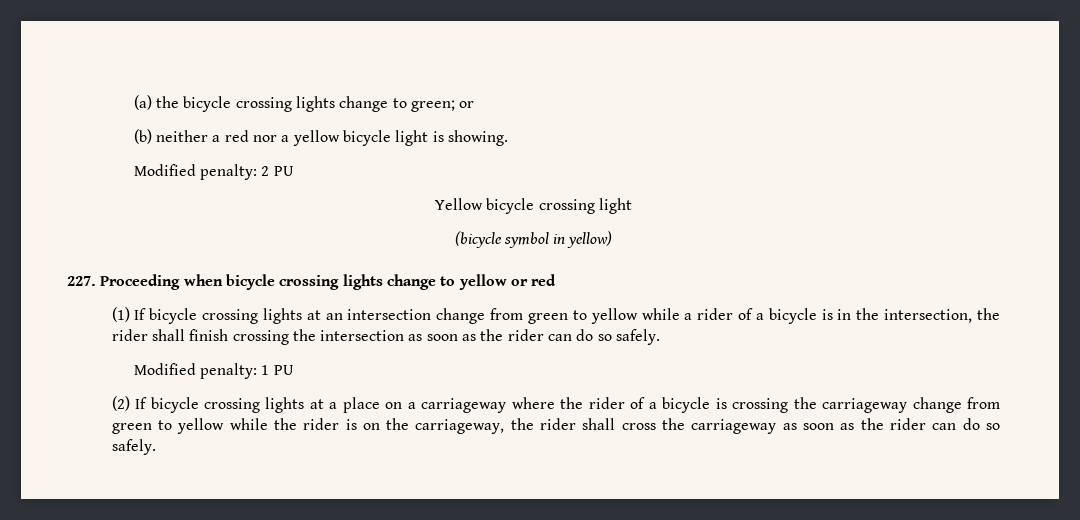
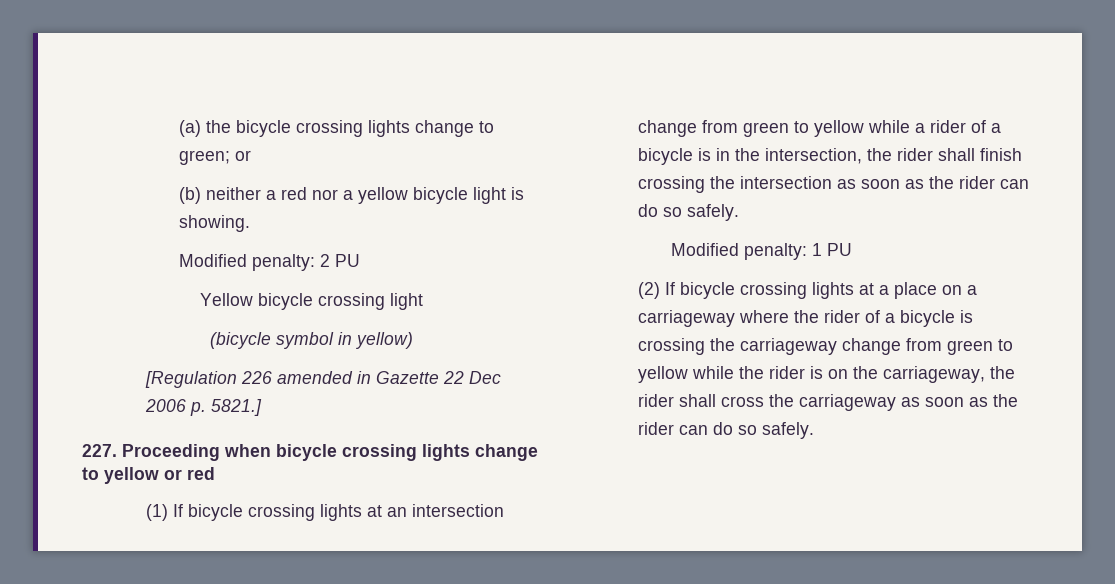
+ [Regulation 226 amended in Gazette 22 Dec 2006 p. 5821.]

